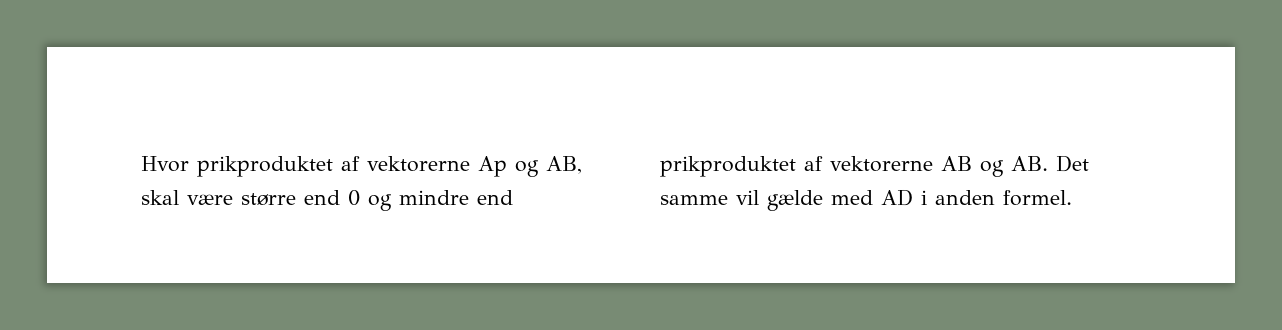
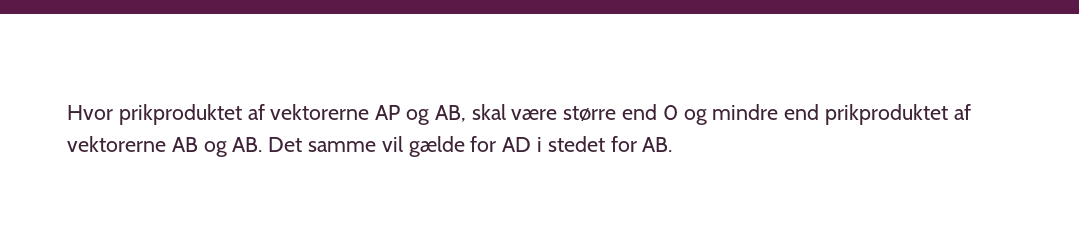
- Hvor prikproduktet af vektorerne Ap og AB, skal være større end 0 og mindre end prikproduktet af vektorerne AB og AB. Det samme vil gælde med AD i anden formel.
+ Hvor prikproduktet af vektorerne AP og AB, skal være større end 0 og mindre end prikproduktet af vektorerne AB og AB. Det samme vil gælde for AD i stedet for AB.

